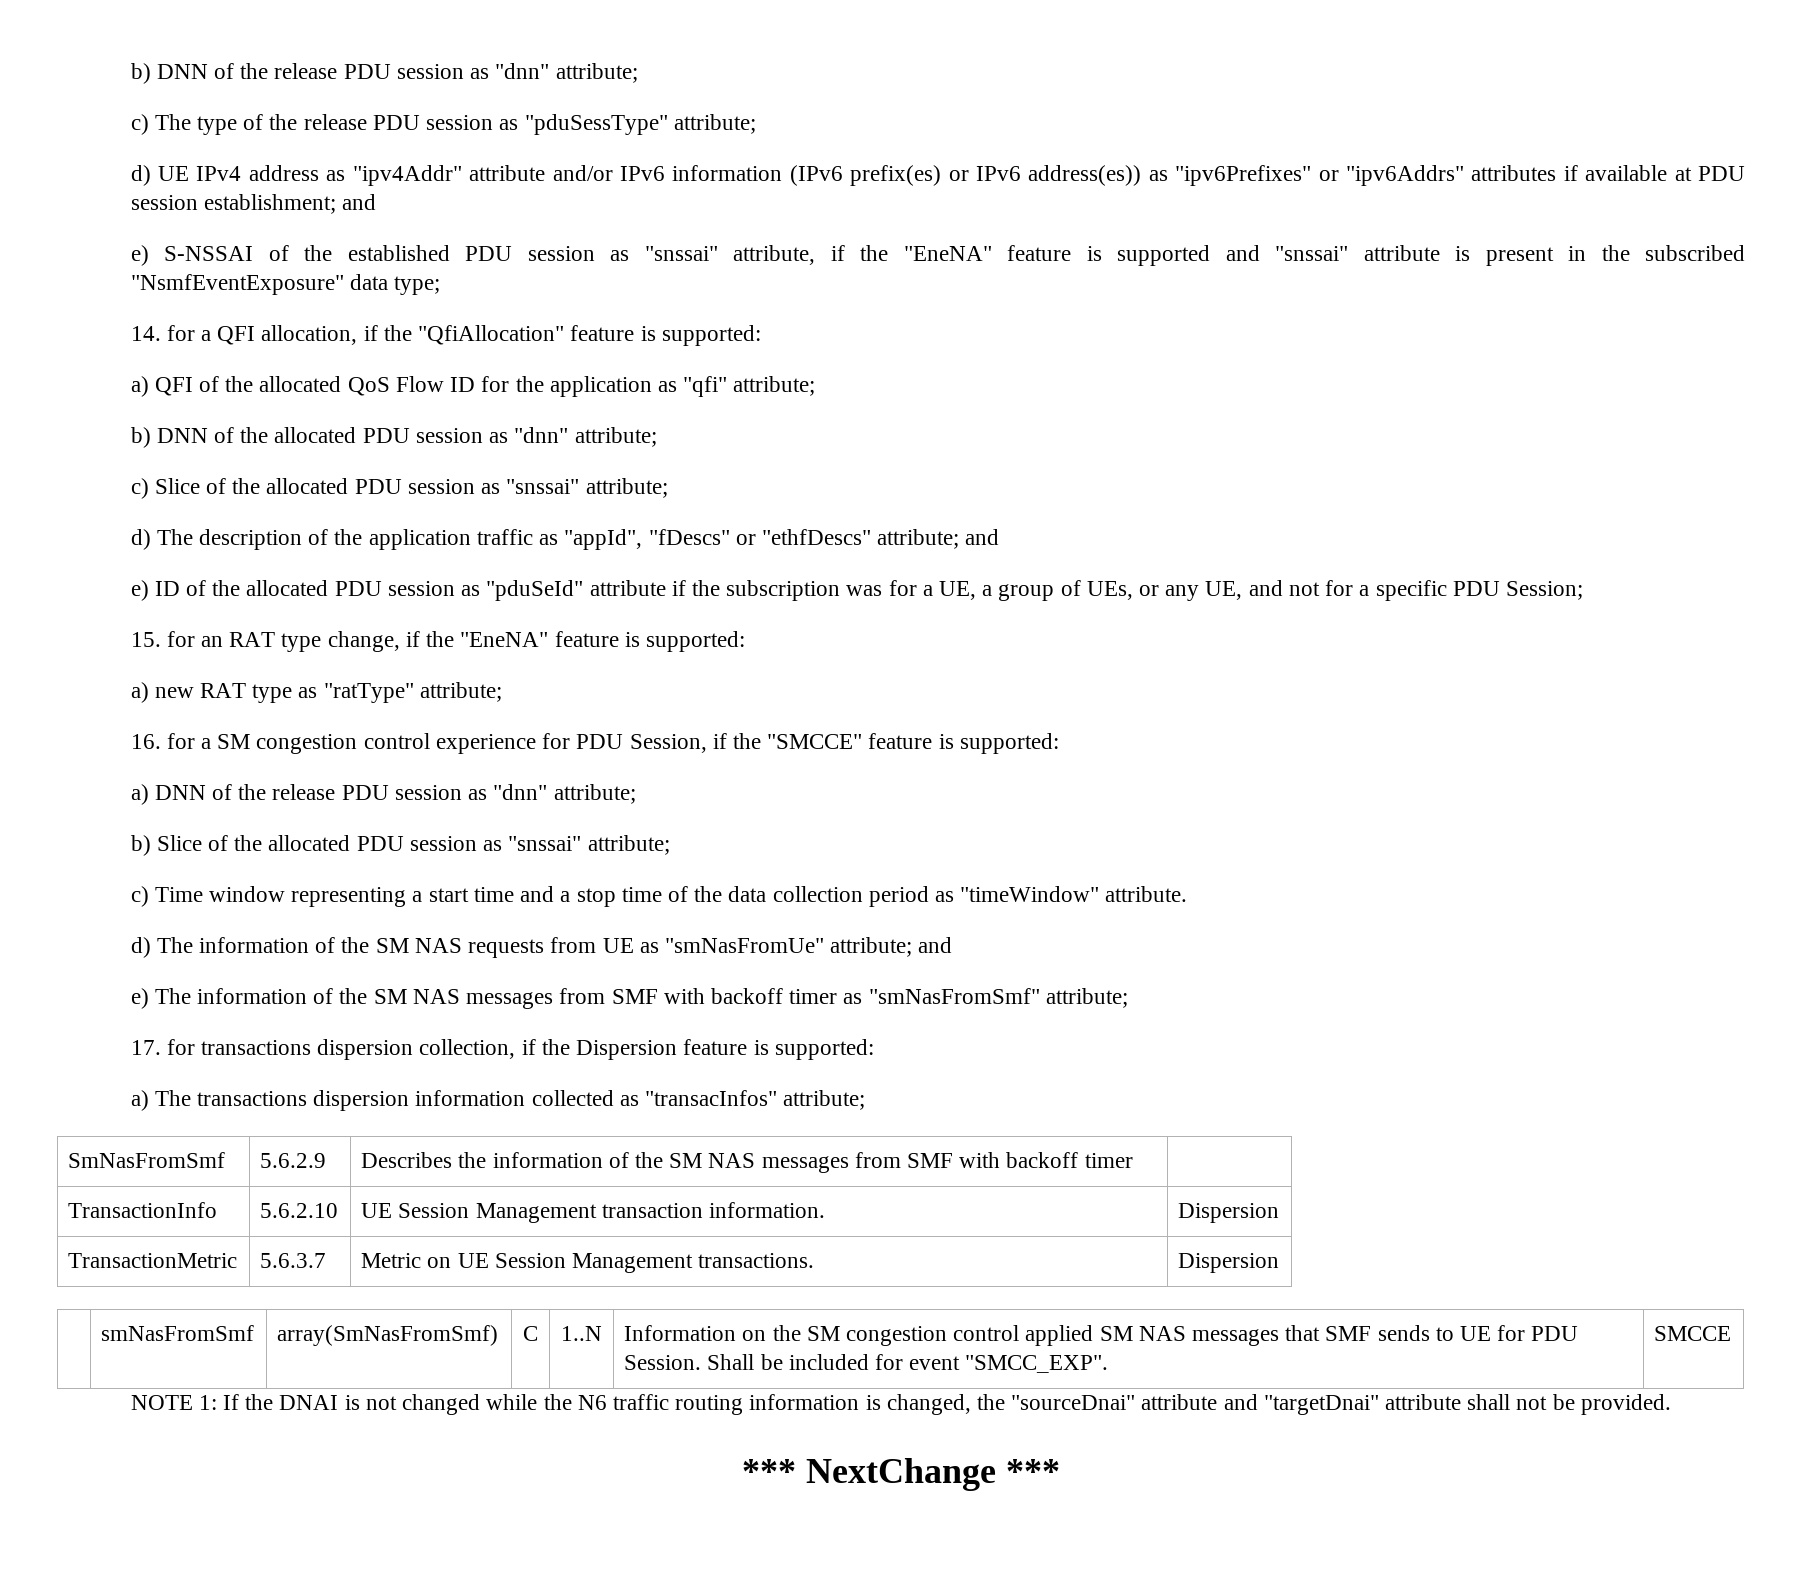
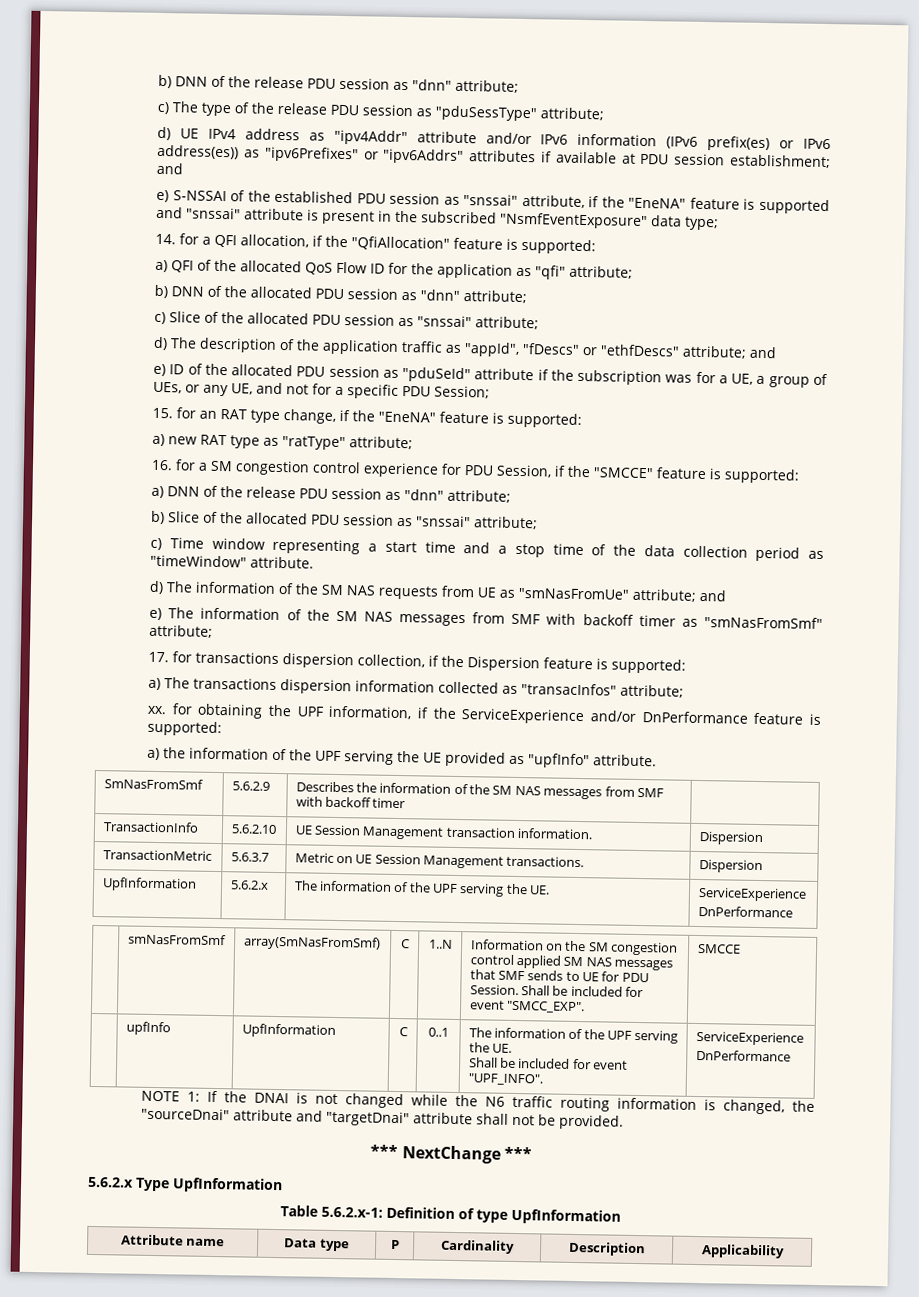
+ xx. for obtaining the UPF information, if the ServiceExperience and/or DnPerformance feature is supported:
+ a) the information of the UPF serving the UE provided as "upfInfo" attribute.
+ UpfInformation | 5.6.2.x | The information of the UPF serving the UE. | ServiceExperience
+ DnPerformance
+ | upfInfo | UpfInformation | C | 0..1 | The information of the UPF serving the UE.
+ Shall be included for event "UPF_INFO". | ServiceExperience
+ DnPerformance
+ 5.6.2.x Type UpfInformation
+ Table 5.6.2.x-1: Definition of type UpfInformation
+ Attribute name | Data type | P | Cardinality | Description | Applicability

